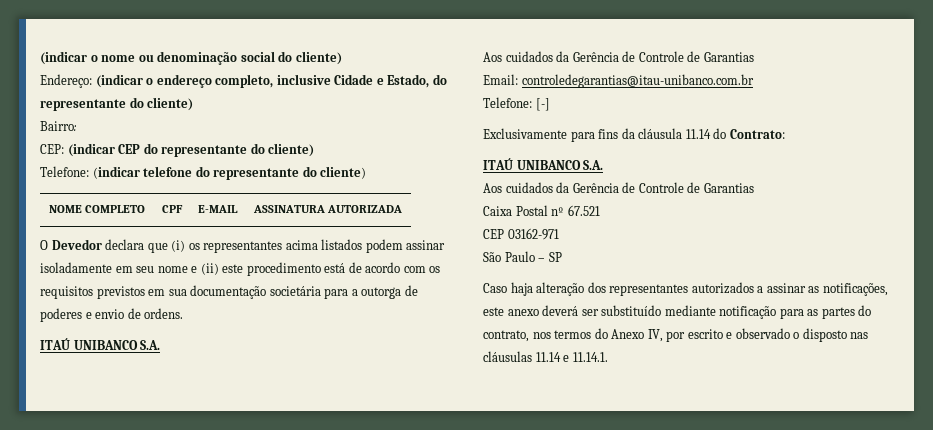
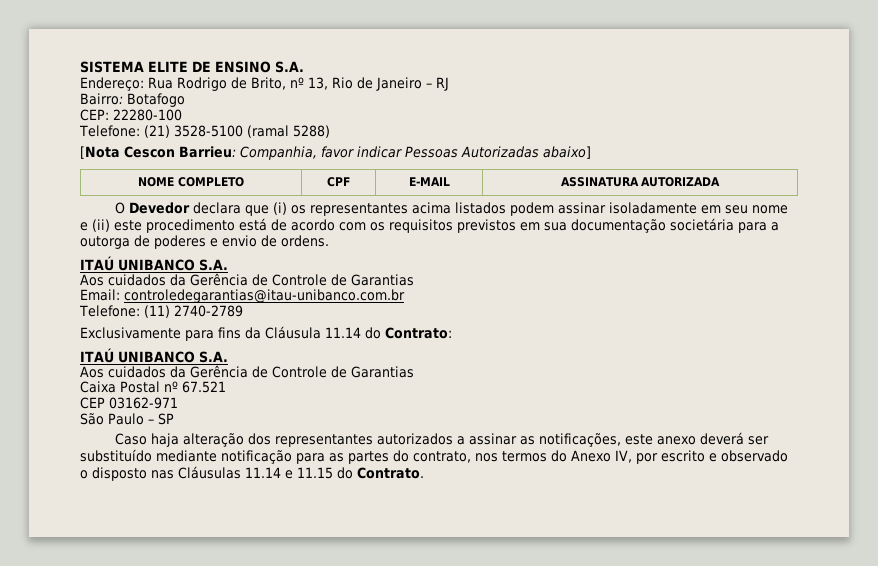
- (indicar o nome ou denominação social do cliente)
- Endereço: (indicar o endereço completo, inclusive Cidade e Estado, do representante do cliente)
+ SISTEMA ELITE DE ENSINO S.A.
+ Endereço: Rua Rodrigo de Brito, nº 13, Rio de Janeiro – RJ
- Bairro:
+ Bairro: Botafogo
- CEP: (indicar CEP do representante do cliente)
- Telefone: (indicar telefone do representante do cliente)
+ CEP: 22280-100
+ Telefone: (21) 3528-5100 (ramal 5288)
+ [Nota Cescon Barrieu: Companhia, favor indicar Pessoas Autorizadas abaixo]
- Telefone: [-]
+ Telefone: (11) 2740-2789
- Exclusivamente para fins da cláusula 11.14 do Contrato:
+ Exclusivamente para fins da Cláusula 11.14 do Contrato:
- Caso haja alteração dos representantes autorizados a assinar as notificações, este anexo deverá ser substituído mediante notificação para as partes do contrato, nos termos do Anexo IV, por escrito e observado o disposto nas cláusulas 11.14 e 11.14.1.
+ Caso haja alteração dos representantes autorizados a assinar as notificações, este anexo deverá ser substituído mediante notificação para as partes do contrato, nos termos do Anexo IV, por escrito e observado o disposto nas Cláusulas 11.14 e 11.15 do Contrato.

